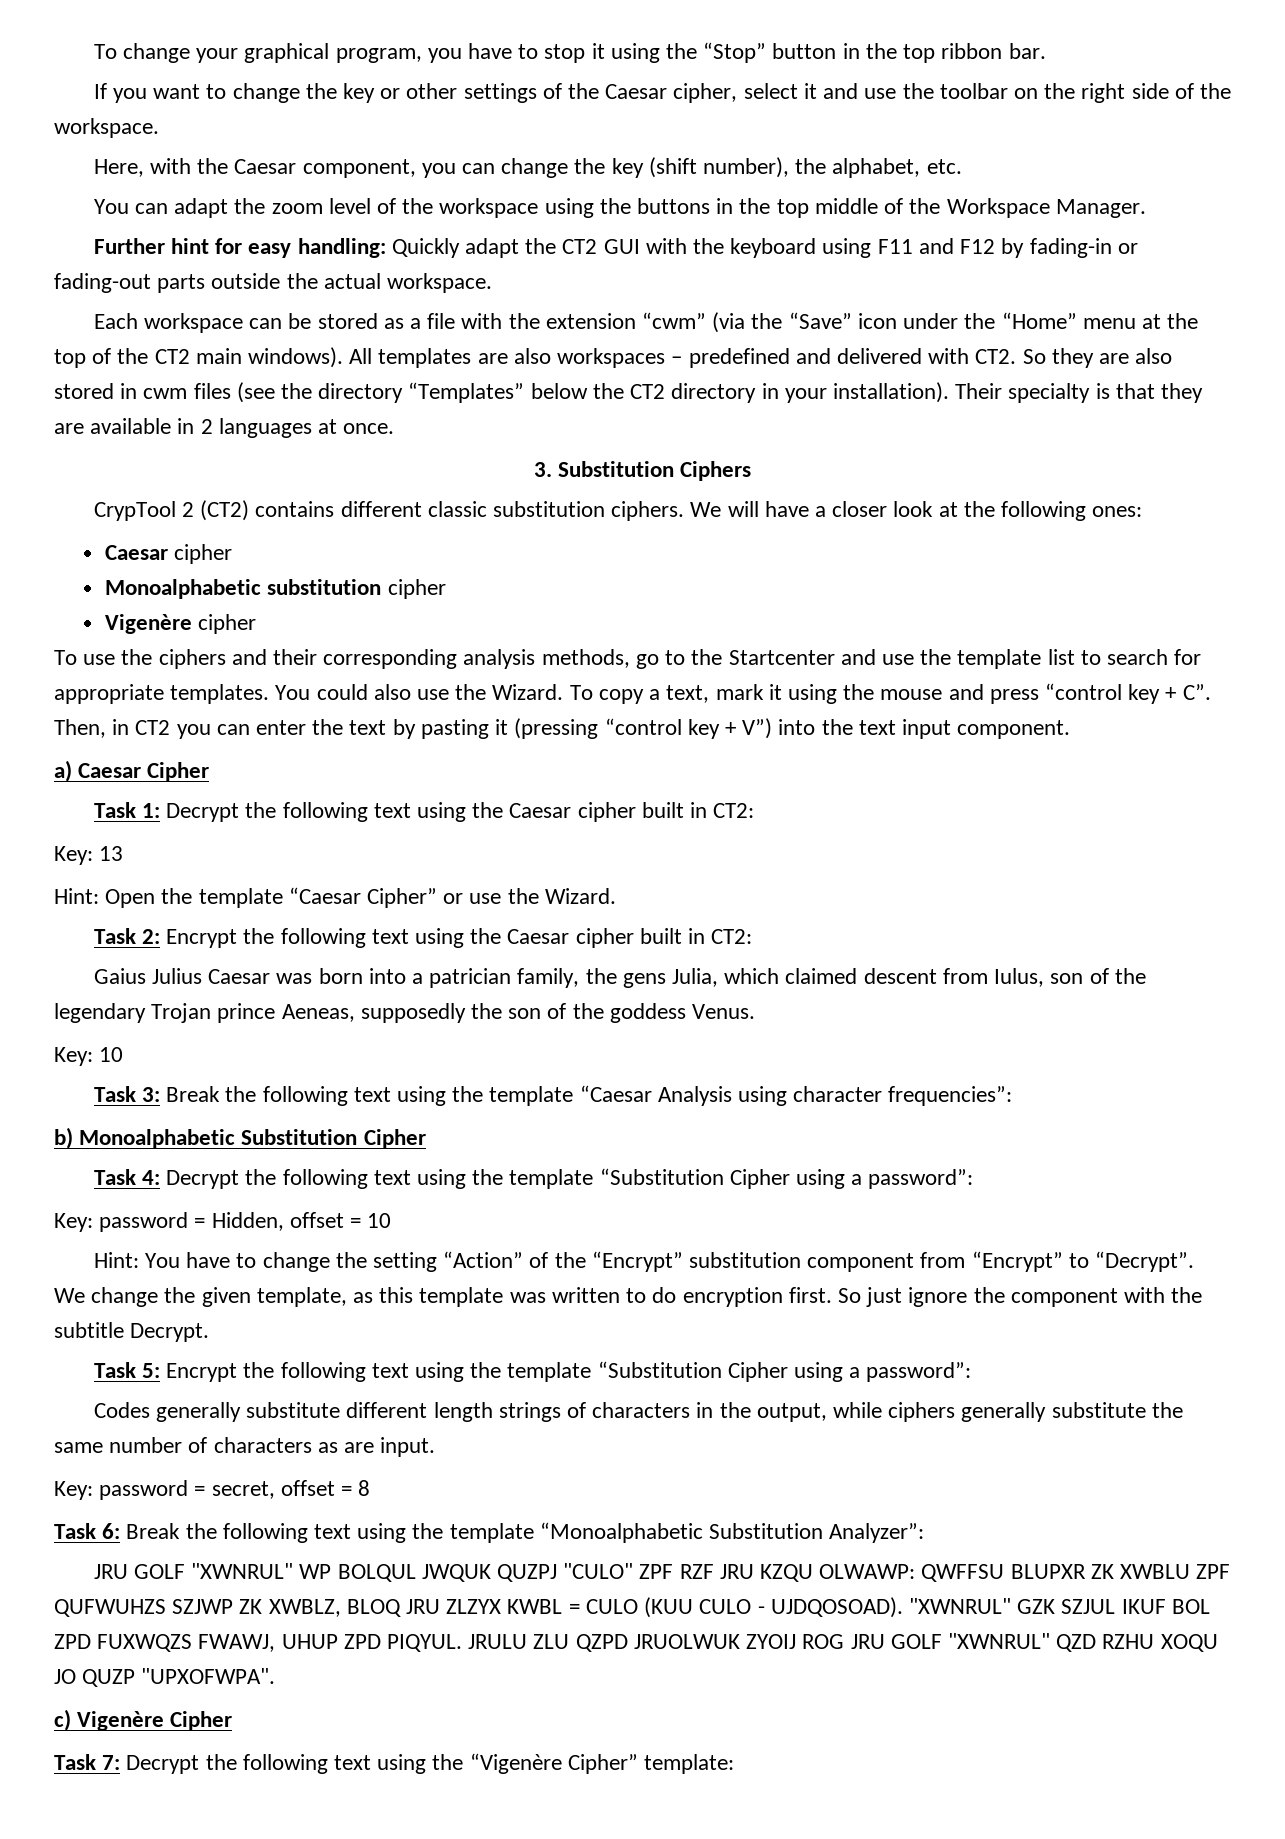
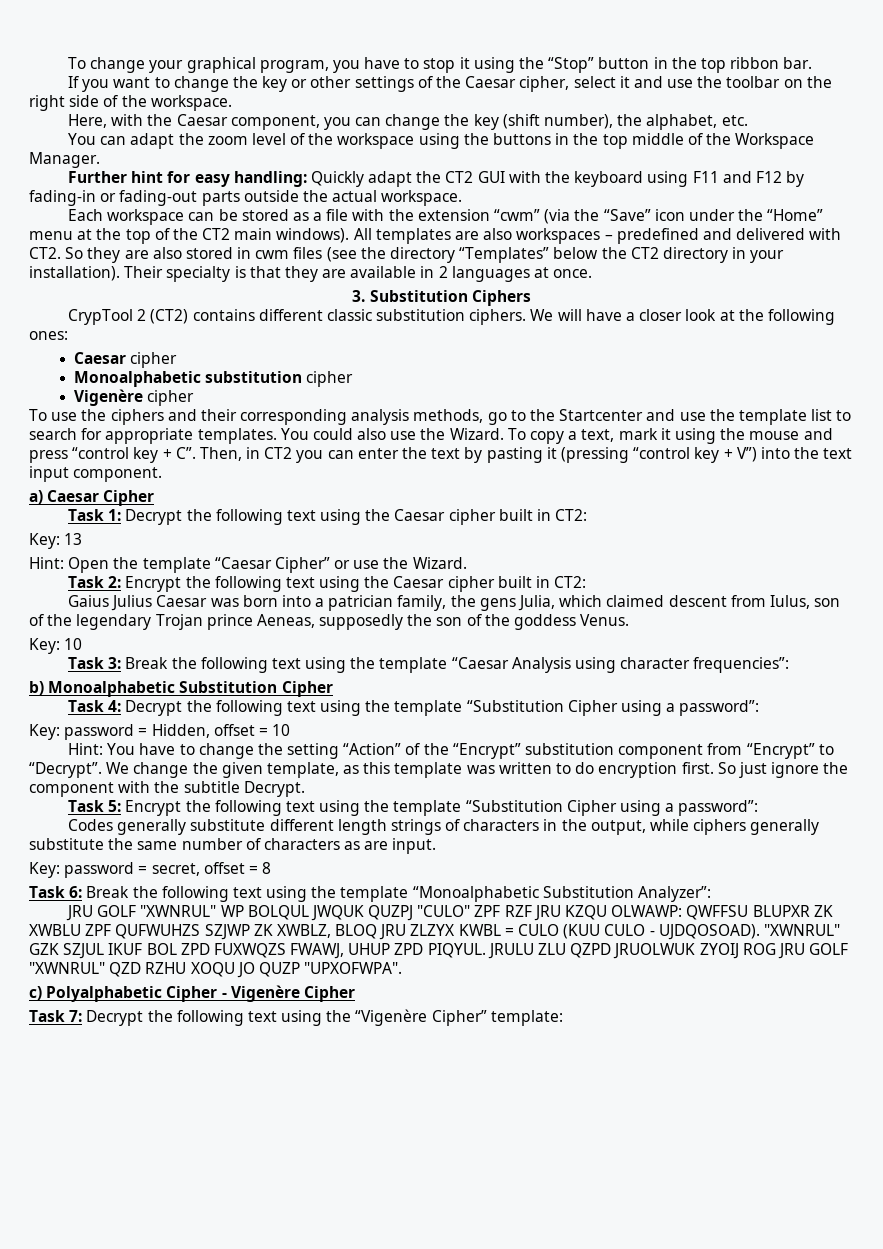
- c) Vigenère Cipher
+ c) Polyalphabetic Cipher - Vigenère Cipher

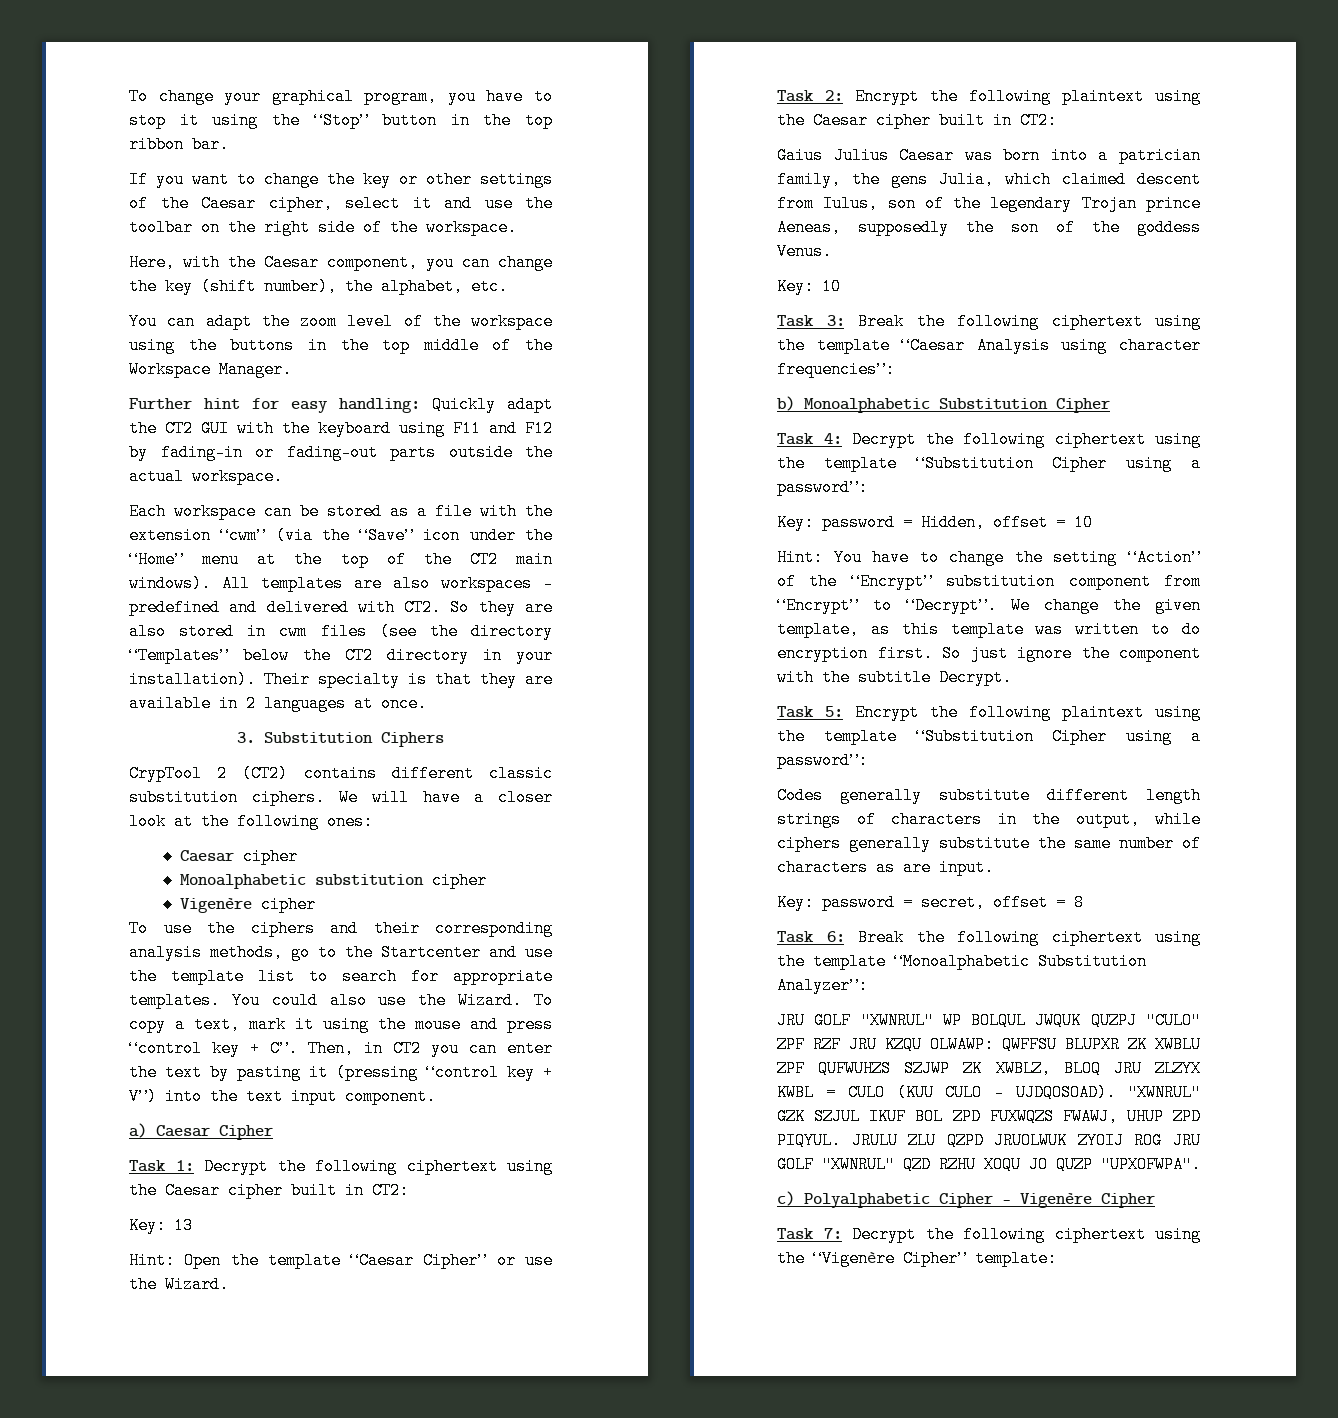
- Task 1: Decrypt the following text using the Caesar cipher built in CT2:
+ Task 1: Decrypt the following ciphertext using the Caesar cipher built in CT2:
- Task 2: Encrypt the following text using the Caesar cipher built in CT2:
+ Task 2: Encrypt the following plaintext using the Caesar cipher built in CT2:
- Task 3: Break the following text using the template “Caesar Analysis using character frequencies”:
+ Task 3: Break the following ciphertext using the template “Caesar Analysis using character frequencies”:
- Task 4: Decrypt the following text using the template “Substitution Cipher using a password”:
+ Task 4: Decrypt the following ciphertext using the template “Substitution Cipher using a password”:
- Task 5: Encrypt the following text using the template “Substitution Cipher using a password”:
+ Task 5: Encrypt the following plaintext using the template “Substitution Cipher using a password”:
- Task 6: Break the following text using the template “Monoalphabetic Substitution Analyzer”:
+ Task 6: Break the following ciphertext using the template “Monoalphabetic Substitution Analyzer”:
- Task 7: Decrypt the following text using the “Vigenère Cipher” template:
+ Task 7: Decrypt the following ciphertext using the “Vigenère Cipher” template:

